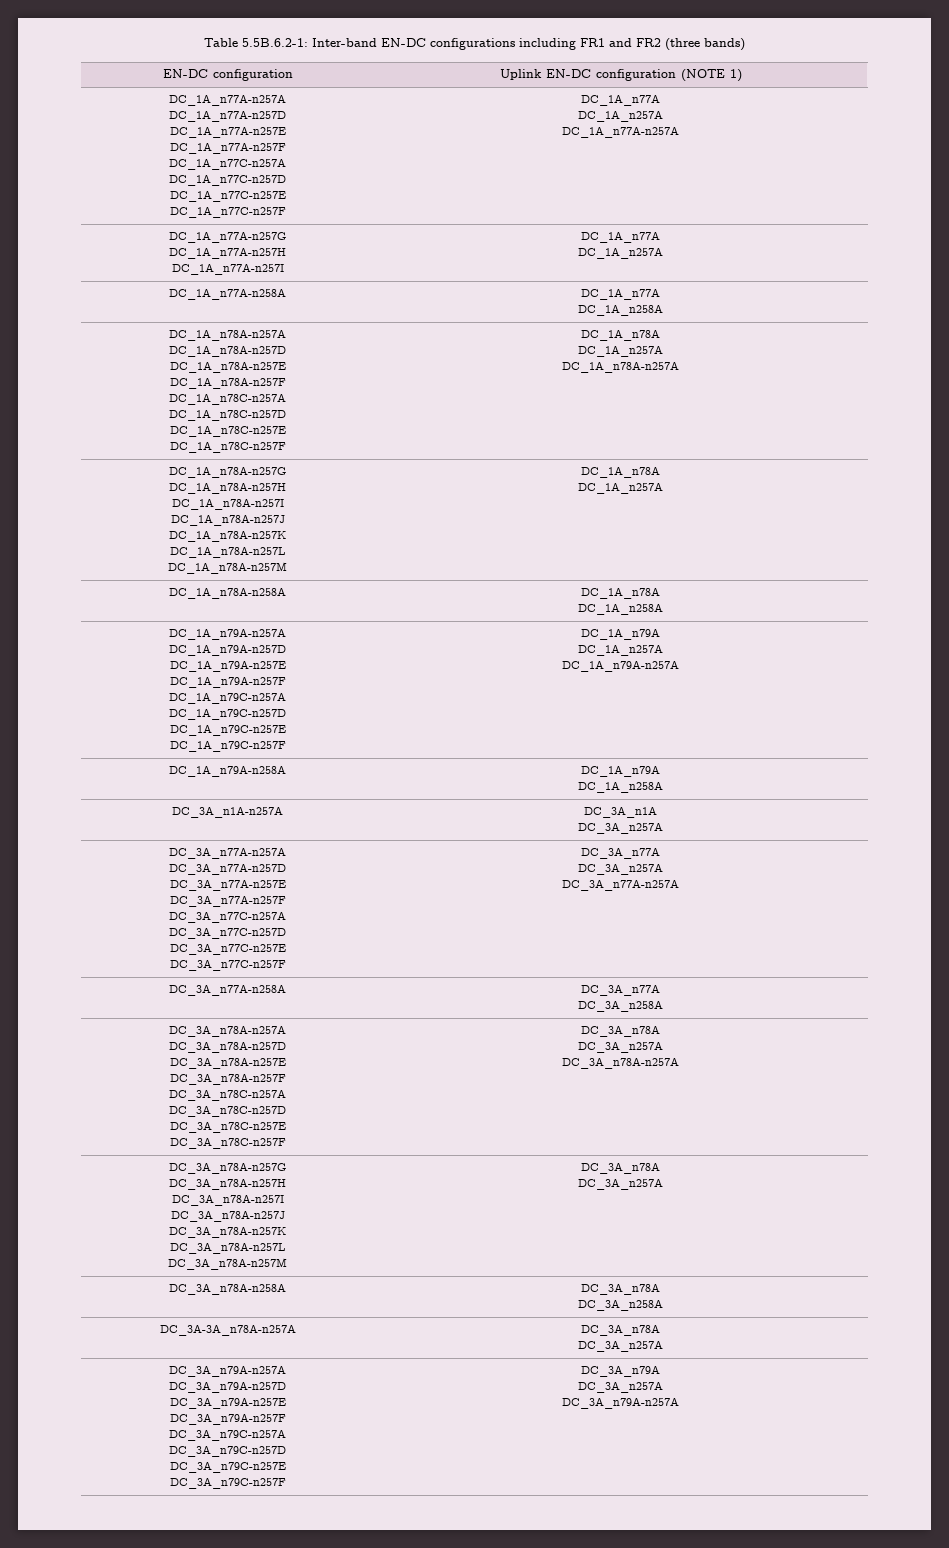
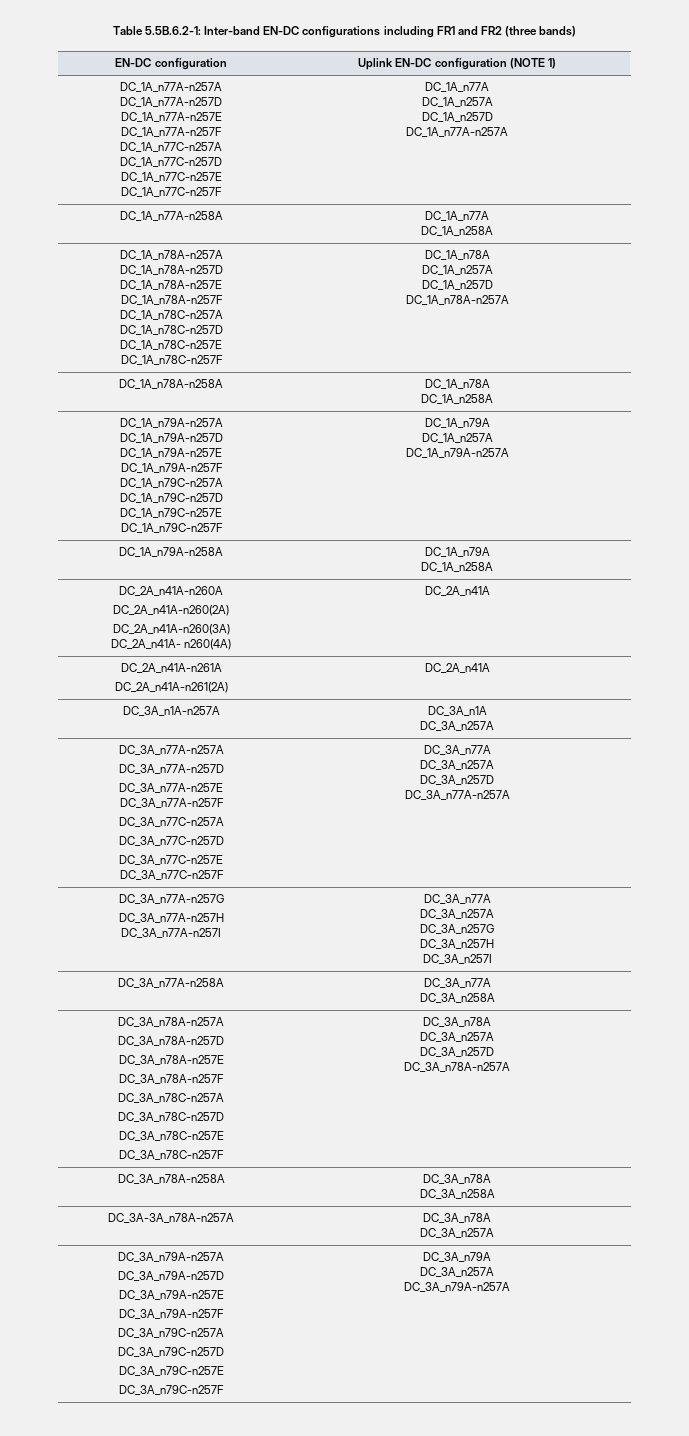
  EN-DC configuration | Uplink EN-DC configuration (NOTE 1)
  DC_1A_n77A-n257A
  DC_1A_n77A-n257D
  DC_1A_n77A-n257E
  DC_1A_n77A-n257F
  DC_1A_n77C-n257A
  DC_1A_n77C-n257D
  DC_1A_n77C-n257E
  DC_1A_n77C-n257F | DC_1A_n77A
  DC_1A_n257A
+ DC_1A_n257D
  DC_1A_n77A-n257A
- DC_1A_n77A-n257G
- DC_1A_n77A-n257H
- DC_1A_n77A-n257I | DC_1A_n77A
- DC_1A_n257A
  DC_1A_n77A-n258A | DC_1A_n77A
  DC_1A_n258A
  DC_1A_n78A-n257A
  DC_1A_n78A-n257D
  DC_1A_n78A-n257E
  DC_1A_n78A-n257F
  DC_1A_n78C-n257A
  DC_1A_n78C-n257D
  DC_1A_n78C-n257E
  DC_1A_n78C-n257F | DC_1A_n78A
  DC_1A_n257A
+ DC_1A_n257D
  DC_1A_n78A-n257A
- DC_1A_n78A-n257G
- DC_1A_n78A-n257H
- DC_1A_n78A-n257I
- DC_1A_n78A-n257J
- DC_1A_n78A-n257K
- DC_1A_n78A-n257L
- DC_1A_n78A-n257M | DC_1A_n78A
- DC_1A_n257A
+ DC_2A_n41A-n260A
+ DC_2A_n41A-n260(2A)
+ DC_2A_n41A-n260(3A)
+ DC_2A_n41A- n260(4A) | DC_2A_n41A
+ DC_2A_n41A-n261A
+ DC_2A_n41A-n261(2A) | DC_2A_n41A
  DC_3A_n1A-n257A | DC_3A_n1A
  DC_3A_n257A
  DC_3A_n77A-n257A
  DC_3A_n77A-n257D
  DC_3A_n77A-n257E
  DC_3A_n77A-n257F
  DC_3A_n77C-n257A
  DC_3A_n77C-n257D
  DC_3A_n77C-n257E
  DC_3A_n77C-n257F | DC_3A_n77A
  DC_3A_n257A
+ DC_3A_n257D
  DC_3A_n77A-n257A
+ DC_3A_n77A-n257G
+ DC_3A_n77A-n257H
+ DC_3A_n77A-n257I | DC_3A_n77A
+ DC_3A_n257A
+ DC_3A_n257G
+ DC_3A_n257H
+ DC_3A_n257I
  DC_3A_n77A-n258A | DC_3A_n77A
  DC_3A_n258A
  DC_3A_n78A-n257A
  DC_3A_n78A-n257D
  DC_3A_n78A-n257E
  DC_3A_n78A-n257F
  DC_3A_n78C-n257A
  DC_3A_n78C-n257D
  DC_3A_n78C-n257E
  DC_3A_n78C-n257F | DC_3A_n78A
  DC_3A_n257A
+ DC_3A_n257D
  DC_3A_n78A-n257A
- DC_3A_n78A-n257G
- DC_3A_n78A-n257H
- DC_3A_n78A-n257I
- DC_3A_n78A-n257J
- DC_3A_n78A-n257K
- DC_3A_n78A-n257L
- DC_3A_n78A-n257M | DC_3A_n78A
- DC_3A_n257A

